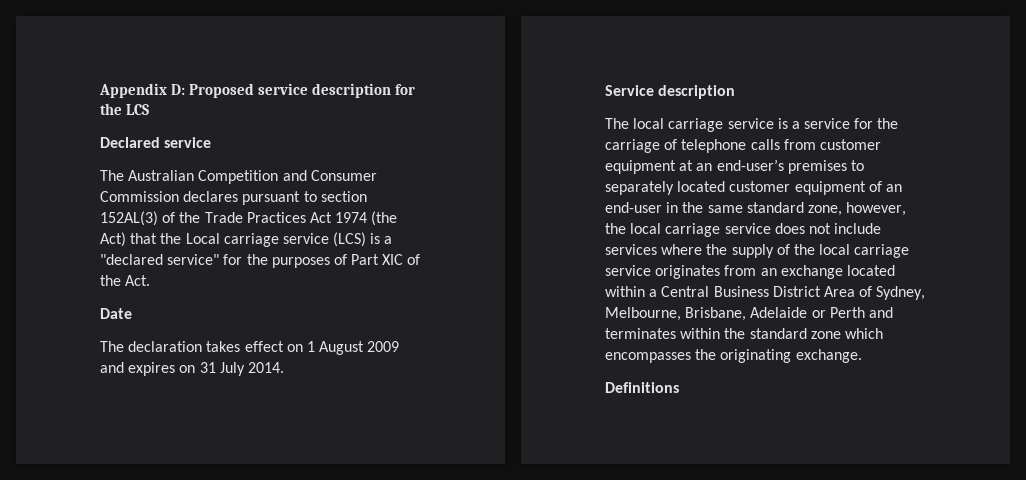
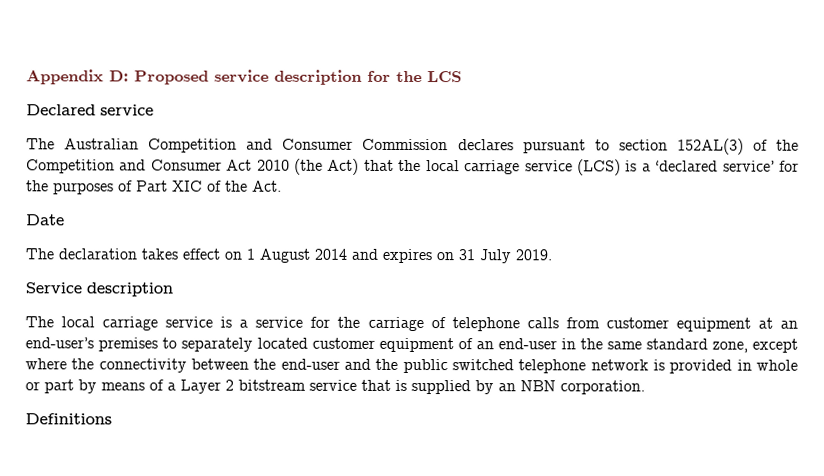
- The Australian Competition and Consumer Commission declares pursuant to section 152AL(3) of the Trade Practices Act 1974 (the Act) that the Local carriage service (LCS) is a "declared service" for the purposes of Part XIC of the Act.
+ The Australian Competition and Consumer Commission declares pursuant to section 152AL(3) of the Competition and Consumer Act 2010 (the Act) that the local carriage service (LCS) is a ‘declared service’ for the purposes of Part XIC of the Act.
- The declaration takes effect on 1 August 2009 and expires on 31 July 2014.
+ The declaration takes effect on 1 August 2014 and expires on 31 July 2019.
- The local carriage service is a service for the carriage of telephone calls from customer equipment at an end-user’s premises to separately located customer equipment of an end-user in the same standard zone, however, the local carriage service does not include services where the supply of the local carriage service originates from an exchange located within a Central Business District Area of Sydney, Melbourne, Brisbane, Adelaide or Perth and terminates within the standard zone which encompasses the originating exchange.
+ The local carriage service is a service for the carriage of telephone calls from customer equipment at an end-user’s premises to separately located customer equipment of an end-user in the same standard zone, except where the connectivity between the end-user and the public switched telephone network is provided in whole or part by means of a Layer 2 bitstream service that is supplied by an NBN corporation.

